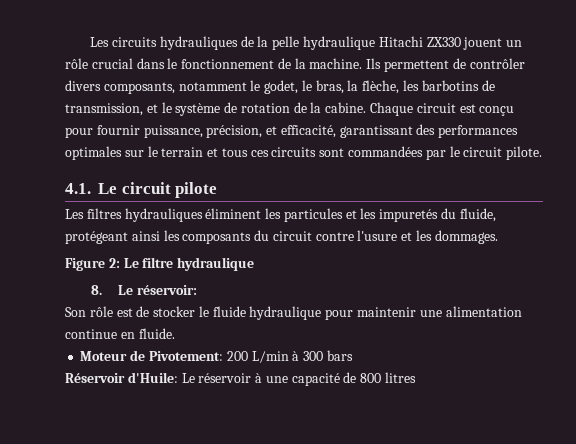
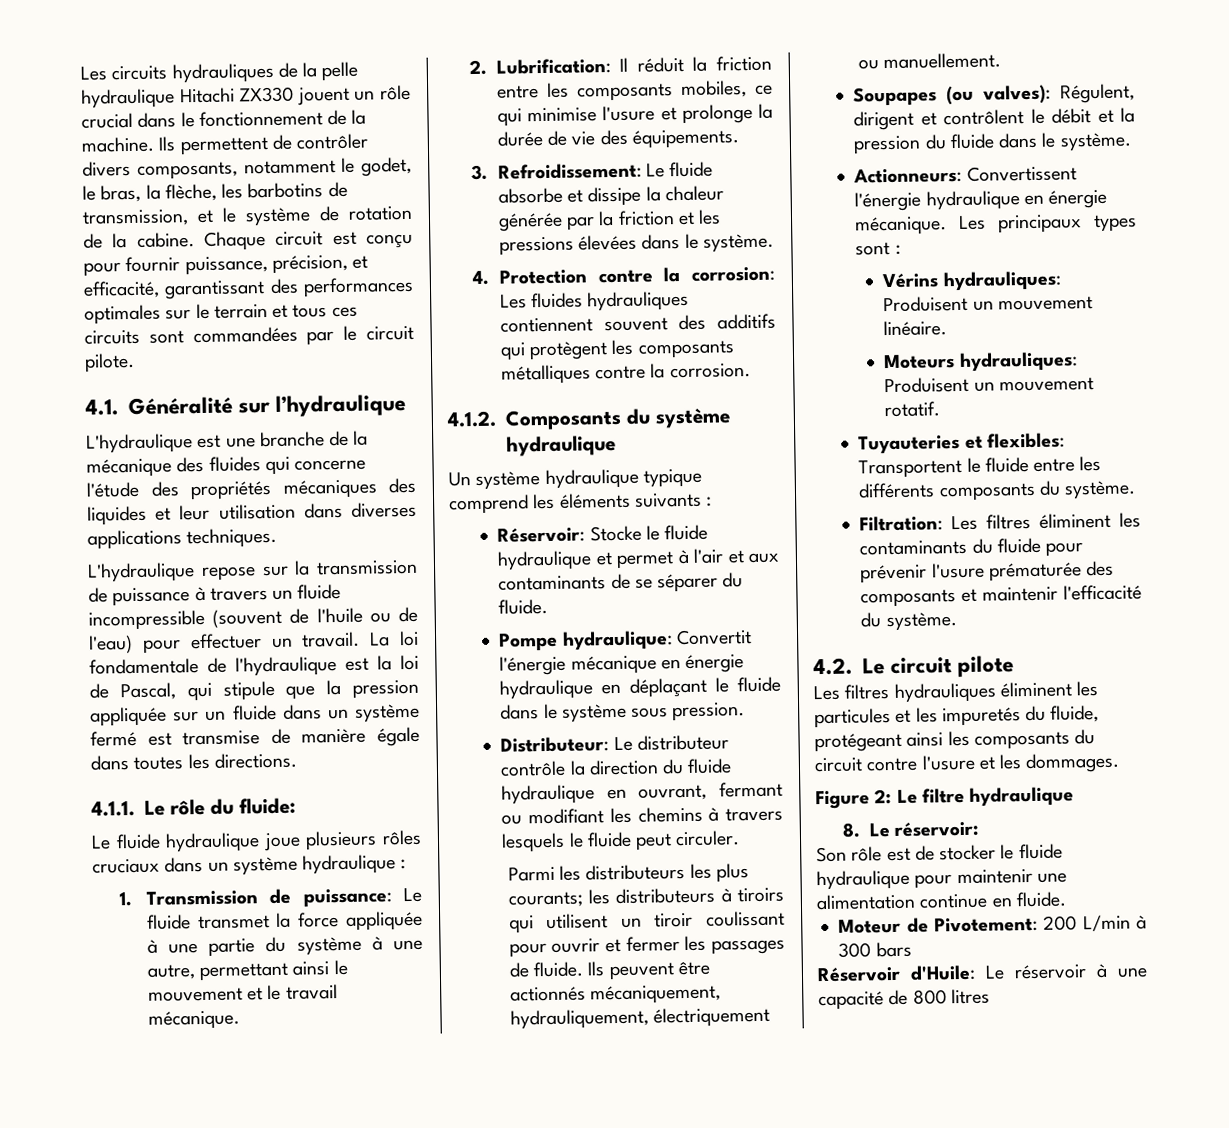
- 4.1. Le circuit pilote
+ 4.1. Généralité sur l’hydraulique
+ L'hydraulique est une branche de la mécanique des fluides qui concerne l'étude des propriétés mécaniques des liquides et leur utilisation dans diverses applications techniques.
+ L'hydraulique repose sur la transmission de puissance à travers un fluide incompressible (souvent de l'huile ou de l'eau) pour effectuer un travail. La loi fondamentale de l'hydraulique est la loi de Pascal, qui stipule que la pression appliquée sur un fluide dans un système fermé est transmise de manière égale dans toutes les directions.
+ 4.1.1. Le rôle du fluide:
+ Le fluide hydraulique joue plusieurs rôles cruciaux dans un système hydraulique :
+ 1. Transmission de puissance: Le fluide transmet la force appliquée à une partie du système à une autre, permettant ainsi le mouvement et le travail mécanique.
+ 2. Lubrification: Il réduit la friction entre les composants mobiles, ce qui minimise l'usure et prolonge la durée de vie des équipements.
+ 3. Refroidissement: Le fluide absorbe et dissipe la chaleur générée par la friction et les pressions élevées dans le système.
+ 4. Protection contre la corrosion: Les fluides hydrauliques contiennent souvent des additifs qui protègent les composants métalliques contre la corrosion.
+ 4.1.2. Composants du système hydraulique
+ Un système hydraulique typique comprend les éléments suivants :
+ Réservoir: Stocke le fluide hydraulique et permet à l'air et aux contaminants de se séparer du fluide.
+ Pompe hydraulique: Convertit l'énergie mécanique en énergie hydraulique en déplaçant le fluide dans le système sous pression.
+ Distributeur: Le distributeur contrôle la direction du fluide hydraulique en ouvrant, fermant ou modifiant les chemins à travers lesquels le fluide peut circuler.
+ Parmi les distributeurs les plus courants; les distributeurs à tiroirs qui utilisent un tiroir coulissant pour ouvrir et fermer les passages de fluide. Ils peuvent être actionnés mécaniquement, hydrauliquement, électriquement ou manuellement.
+ Soupapes (ou valves): Régulent, dirigent et contrôlent le débit et la pression du fluide dans le système.
+ Actionneurs: Convertissent l'énergie hydraulique en énergie mécanique. Les principaux types sont :
+ Vérins hydrauliques: Produisent un mouvement linéaire.
+ Moteurs hydrauliques: Produisent un mouvement rotatif.
+ Tuyauteries et flexibles: Transportent le fluide entre les différents composants du système.
+ Filtration: Les filtres éliminent les contaminants du fluide pour prévenir l'usure prématurée des composants et maintenir l'efficacité du système.
+ 4.2. Le circuit pilote

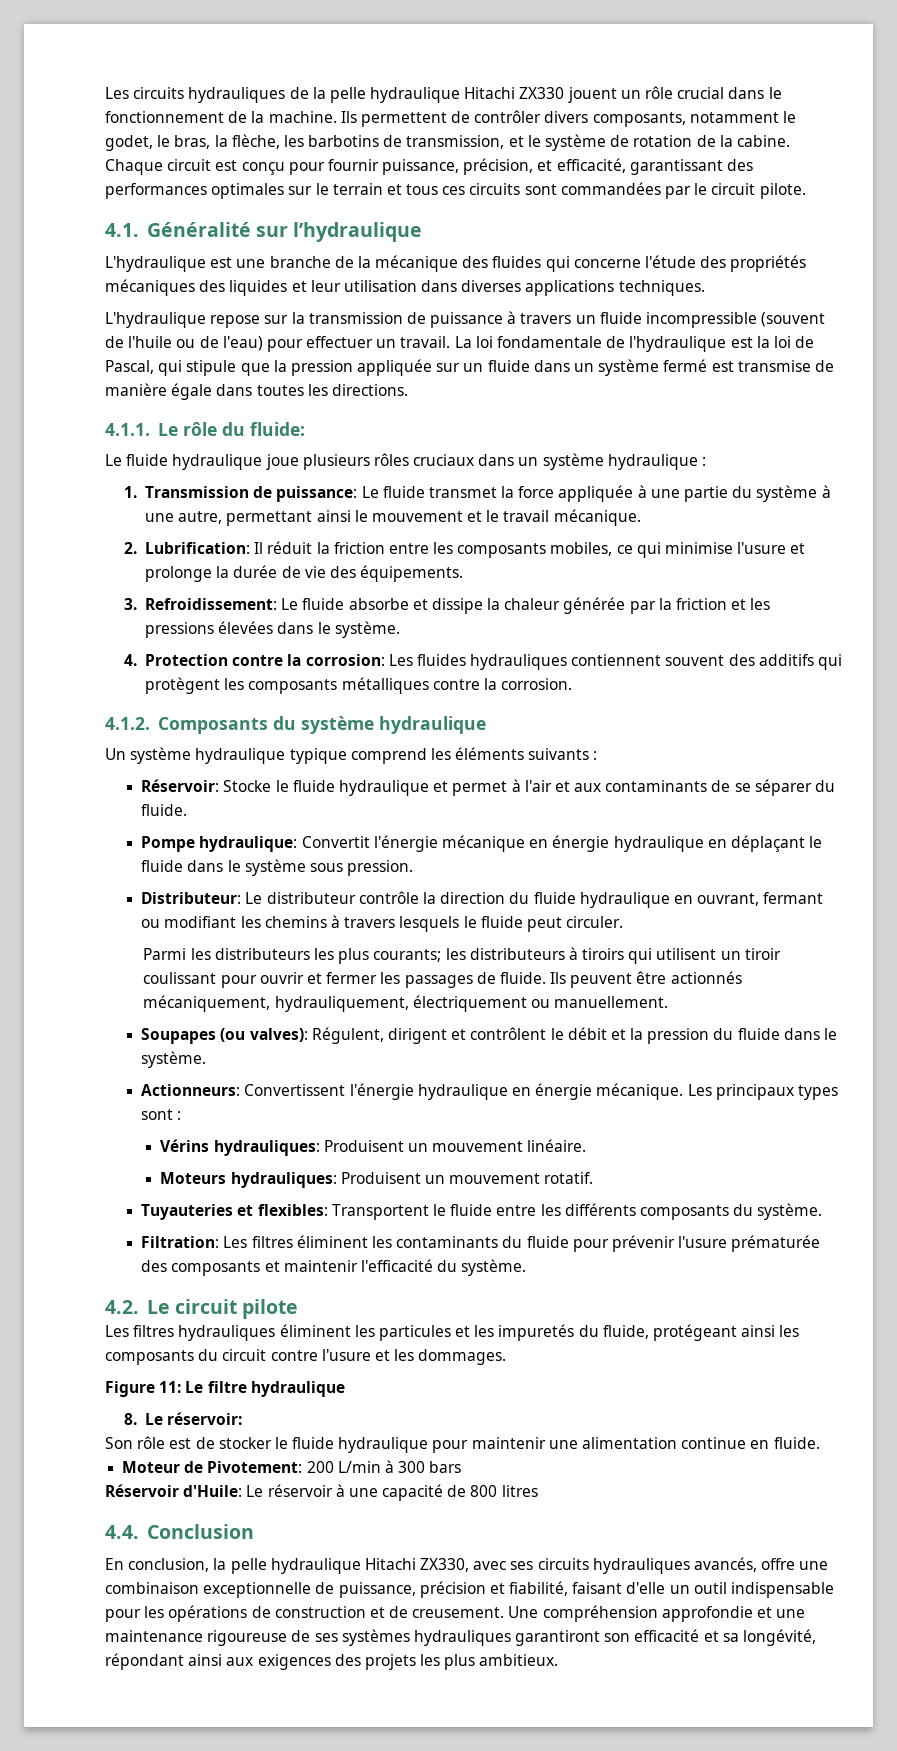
- Figure 2: Le filtre hydraulique
+ Figure 11: Le filtre hydraulique
+ 4.4. Conclusion
+ En conclusion, la pelle hydraulique Hitachi ZX330, avec ses circuits hydrauliques avancés, offre une combinaison exceptionnelle de puissance, précision et fiabilité, faisant d'elle un outil indispensable pour les opérations de construction et de creusement. Une compréhension approfondie et une maintenance rigoureuse de ses systèmes hydrauliques garantiront son efficacité et sa longévité, répondant ainsi aux exigences des projets les plus ambitieux.

